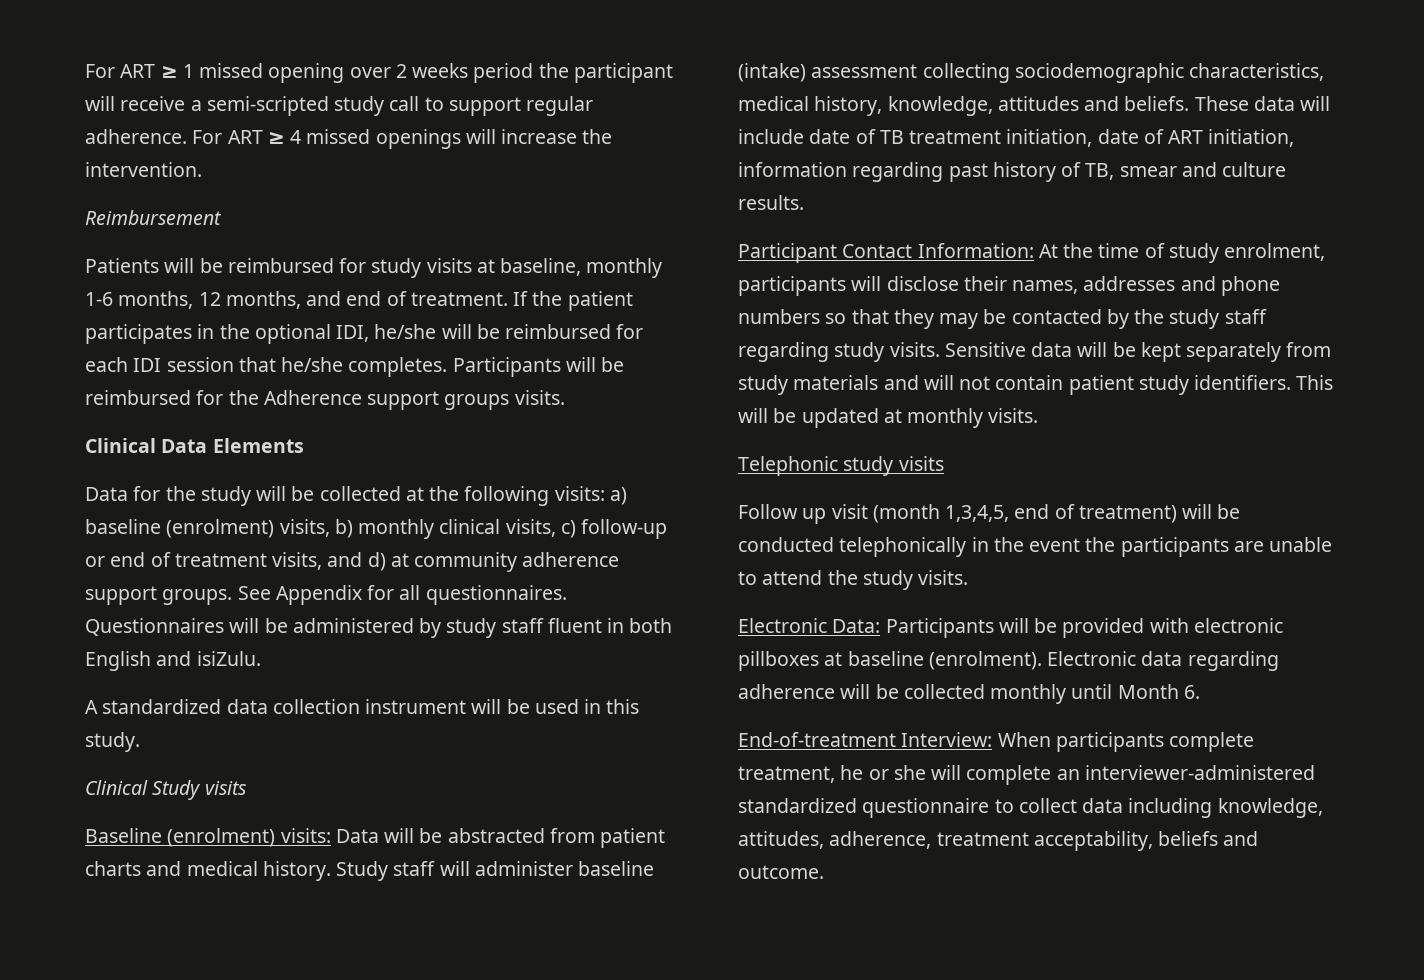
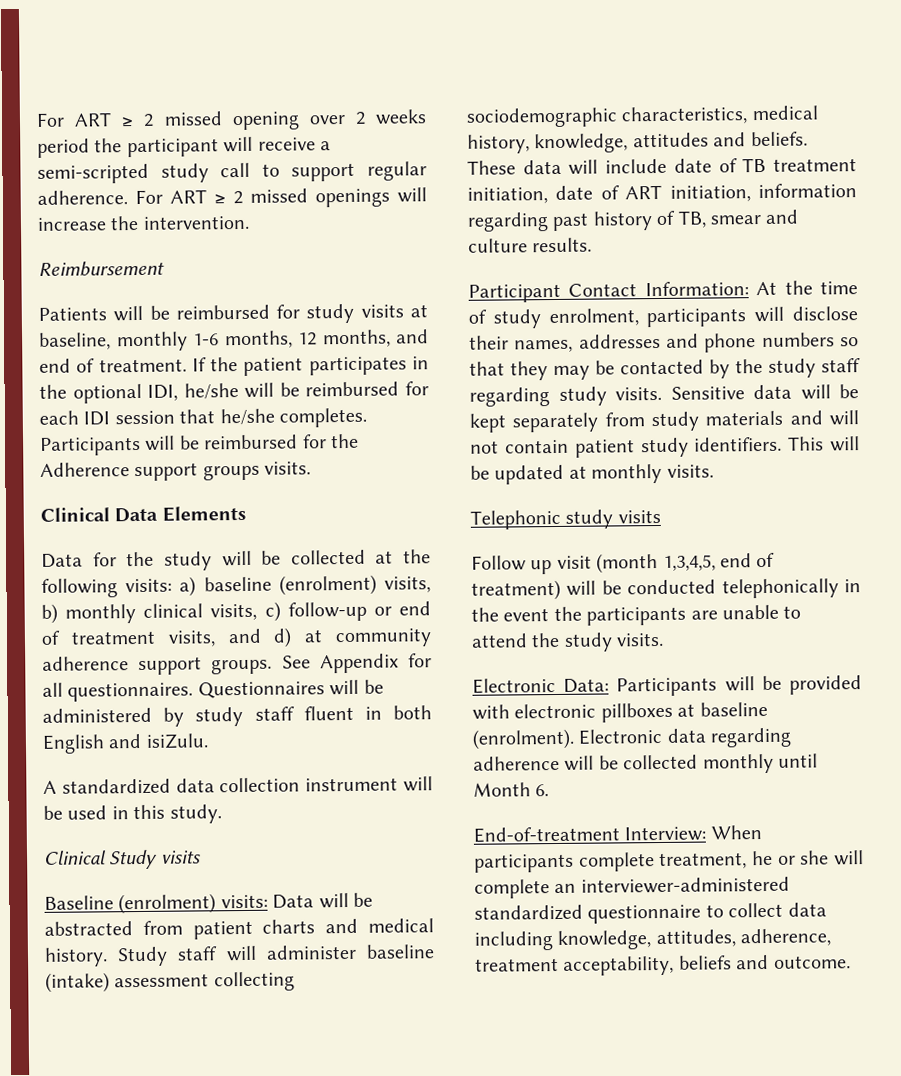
- For ART ≥ 1 missed opening over 2 weeks period the participant will receive a semi-scripted study call to support regular adherence.
+ For ART ≥ 2 missed opening over 2 weeks period the participant will receive a semi-scripted study call to support regular adherence.
- For ART ≥ 4 missed openings will increase the intervention.
+ For ART ≥ 2 missed openings will increase the intervention.

